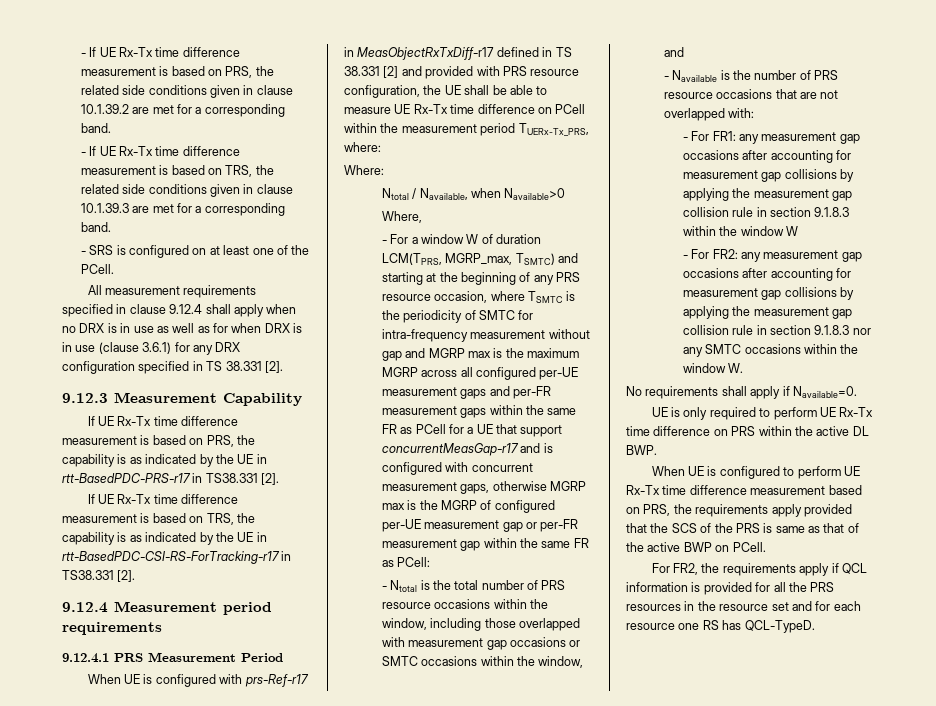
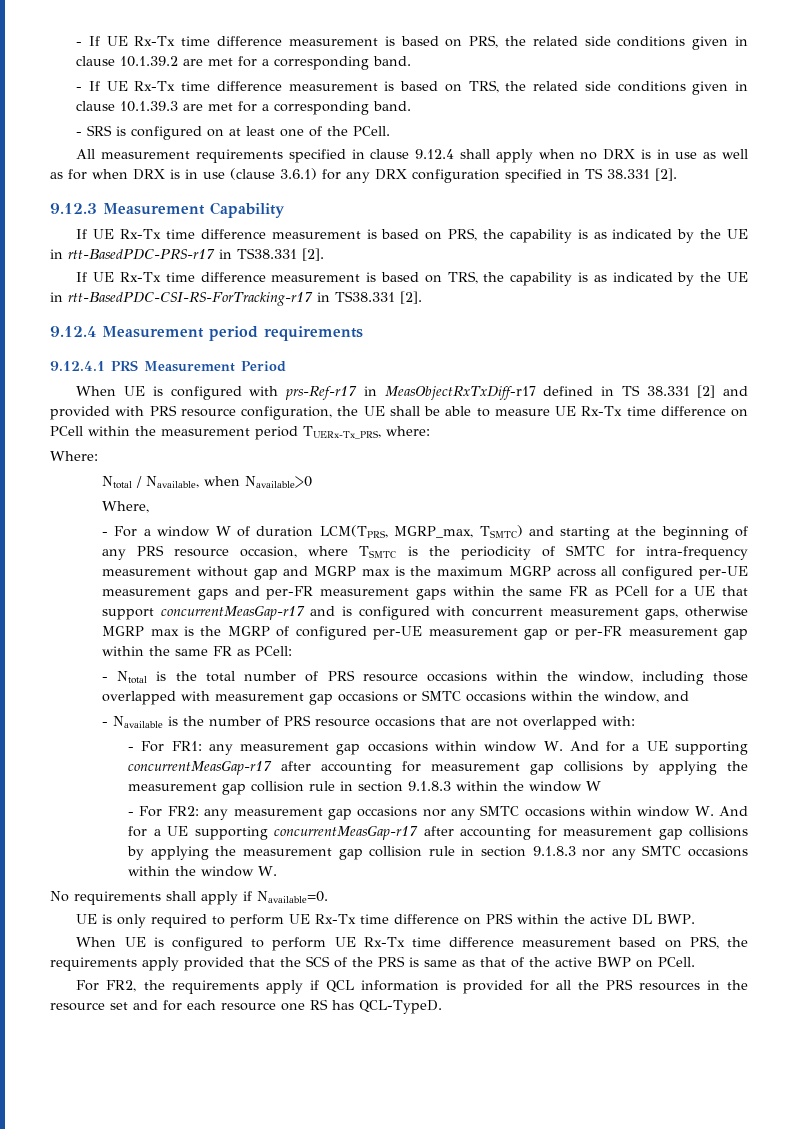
- - For FR1: any measurement gap occasions after accounting for measurement gap collisions by applying the measurement gap collision rule in section 9.1.8.3 within the window W
+ - For FR1: any measurement gap occasions within window W. And for a UE supporting concurrentMeasGap-r17 after accounting for measurement gap collisions by applying the measurement gap collision rule in section 9.1.8.3 within the window W
- - For FR2: any measurement gap occasions after accounting for measurement gap collisions by applying the measurement gap collision rule in section 9.1.8.3 nor any SMTC occasions within the window W.
+ - For FR2: any measurement gap occasions nor any SMTC occasions within window W. And for a UE supporting concurrentMeasGap-r17 after accounting for measurement gap collisions by applying the measurement gap collision rule in section 9.1.8.3 nor any SMTC occasions within the window W.

